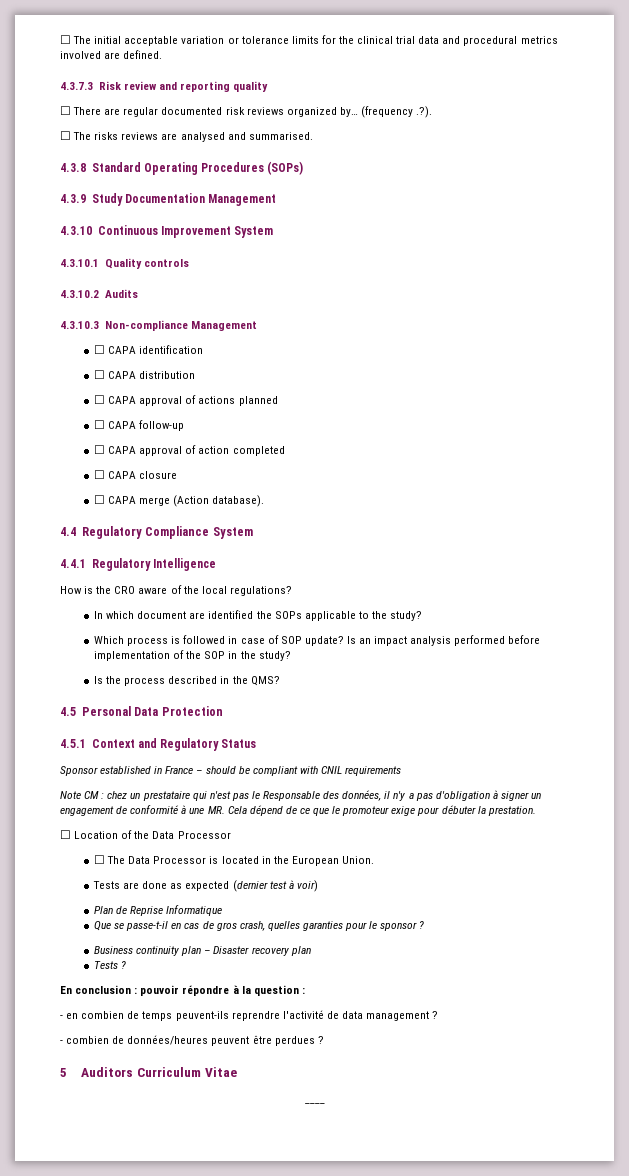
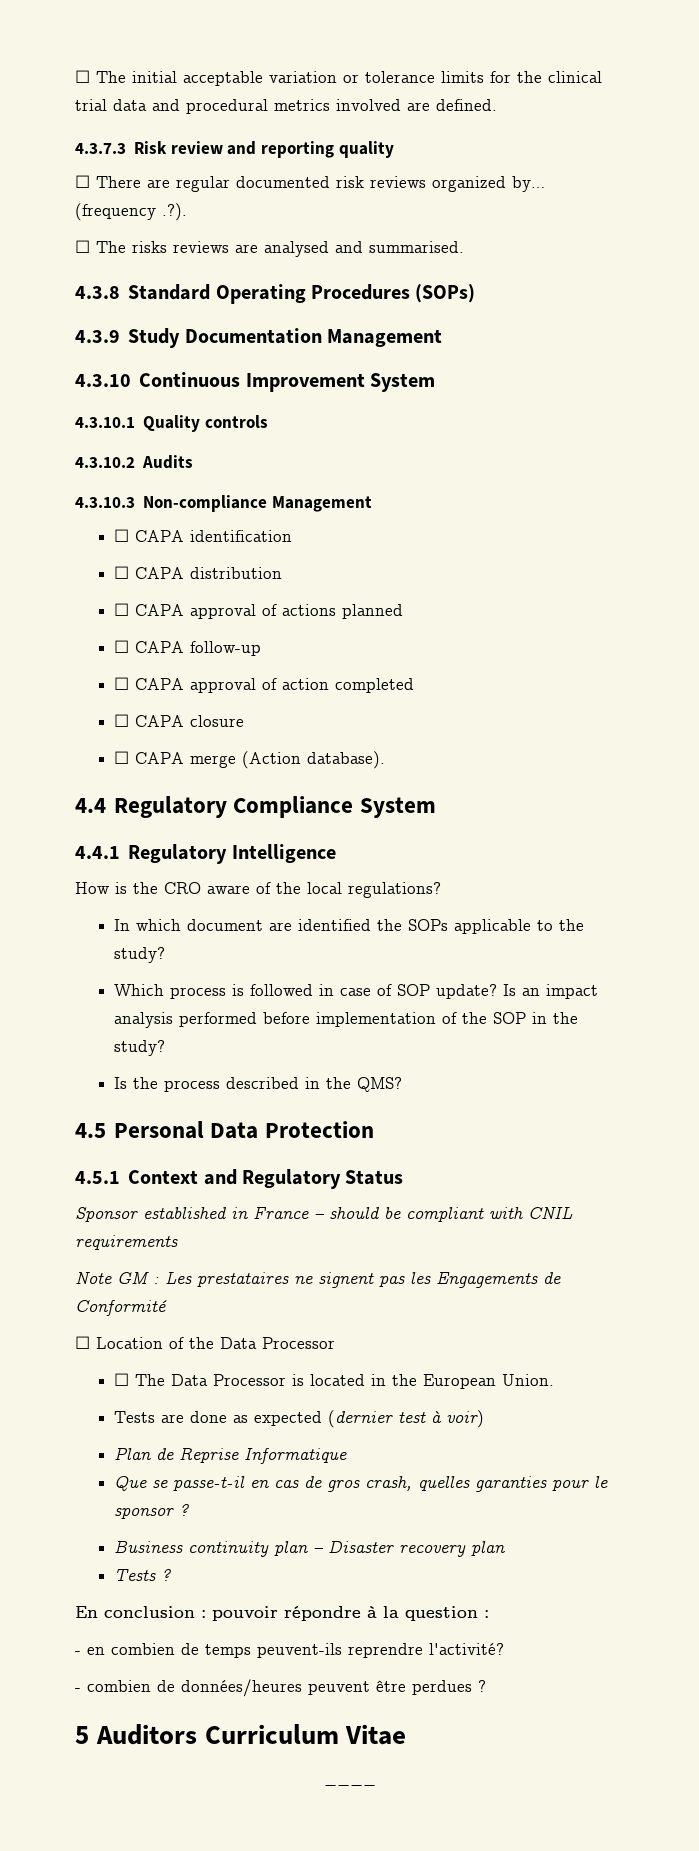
- Note CM : chez un prestataire qui n'est pas le Responsable des données, il n'y a pas d'obligation à signer un engagement de conformité à une MR. Cela dépend de ce que le promoteur exige pour débuter la prestation.
+ Note GM : Les prestataires ne signent pas les Engagements de Conformité
- - en combien de temps peuvent-ils reprendre l'activité de data management ?
+ - en combien de temps peuvent-ils reprendre l'activité?

